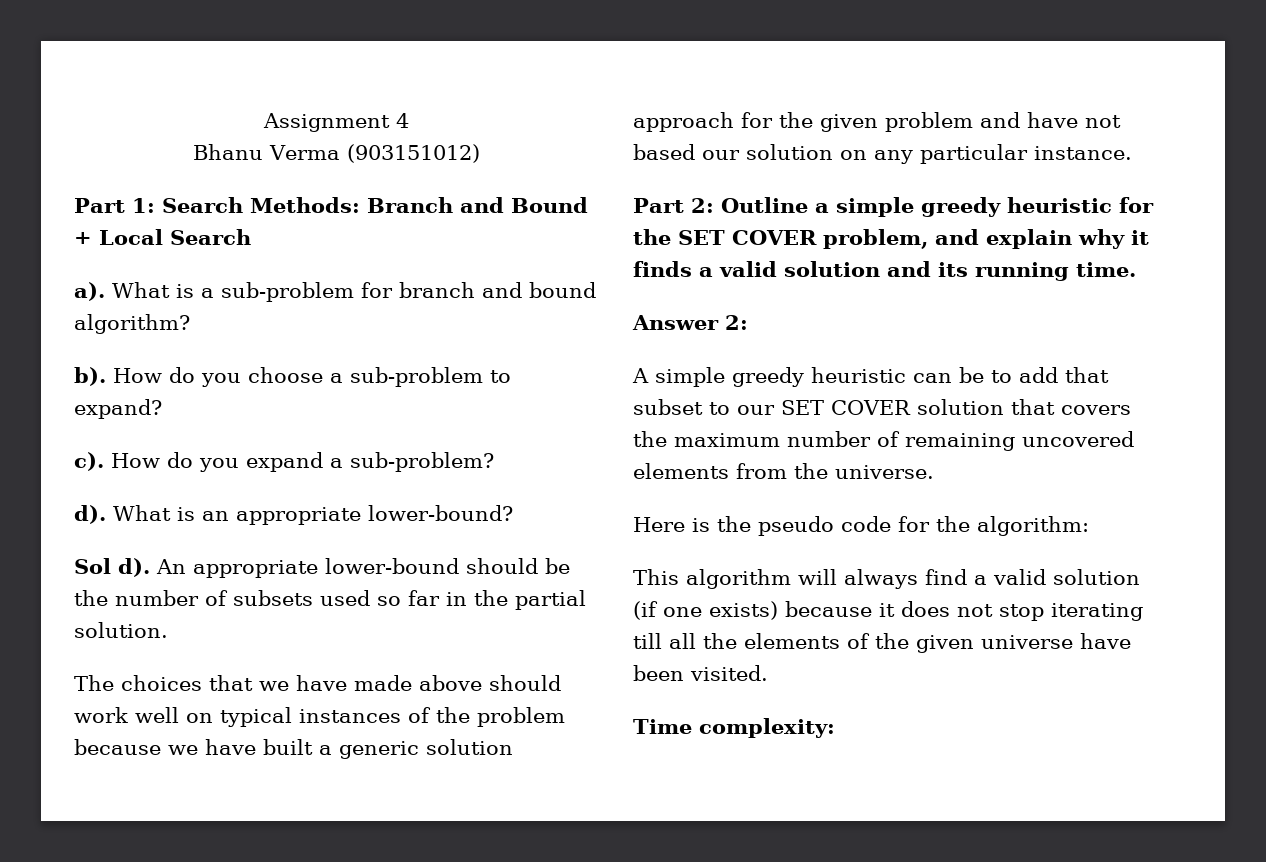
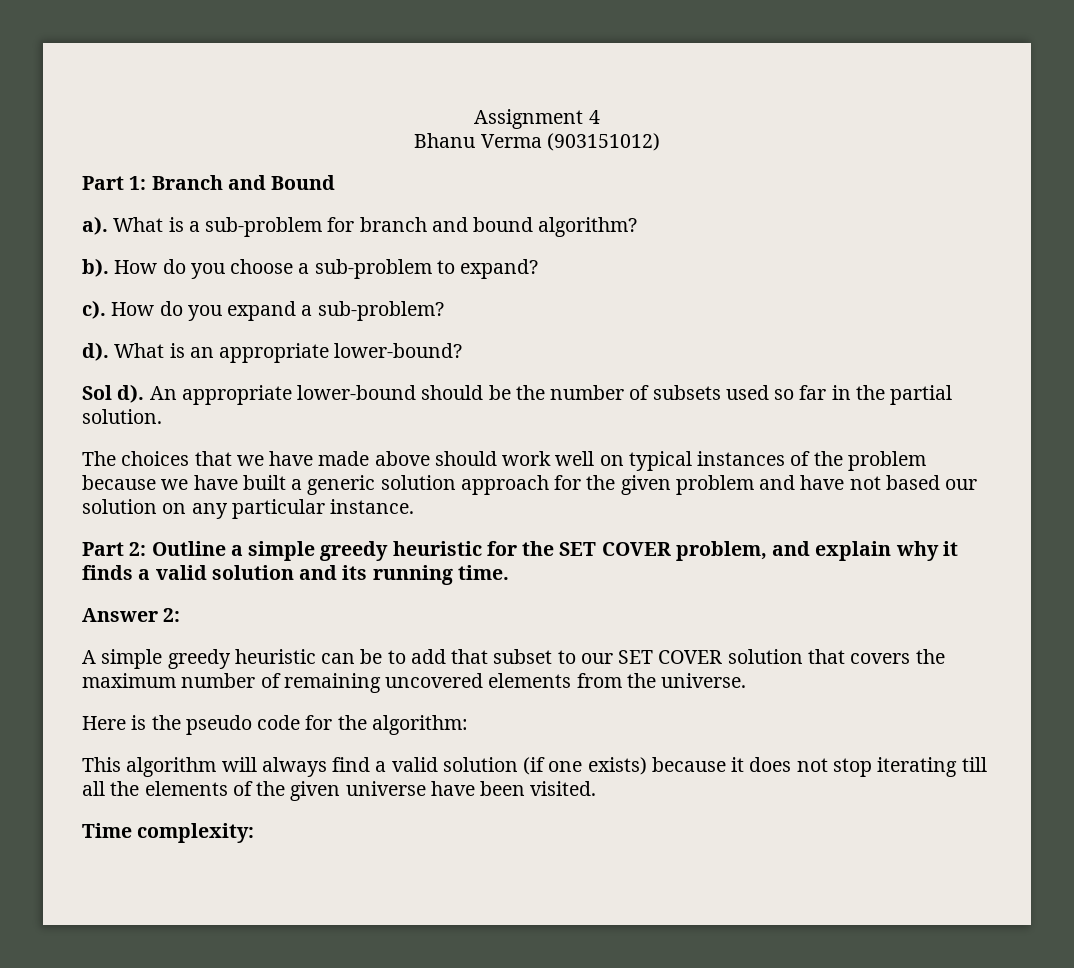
- Part 1: Search Methods: Branch and Bound + Local Search
+ Part 1: Branch and Bound

